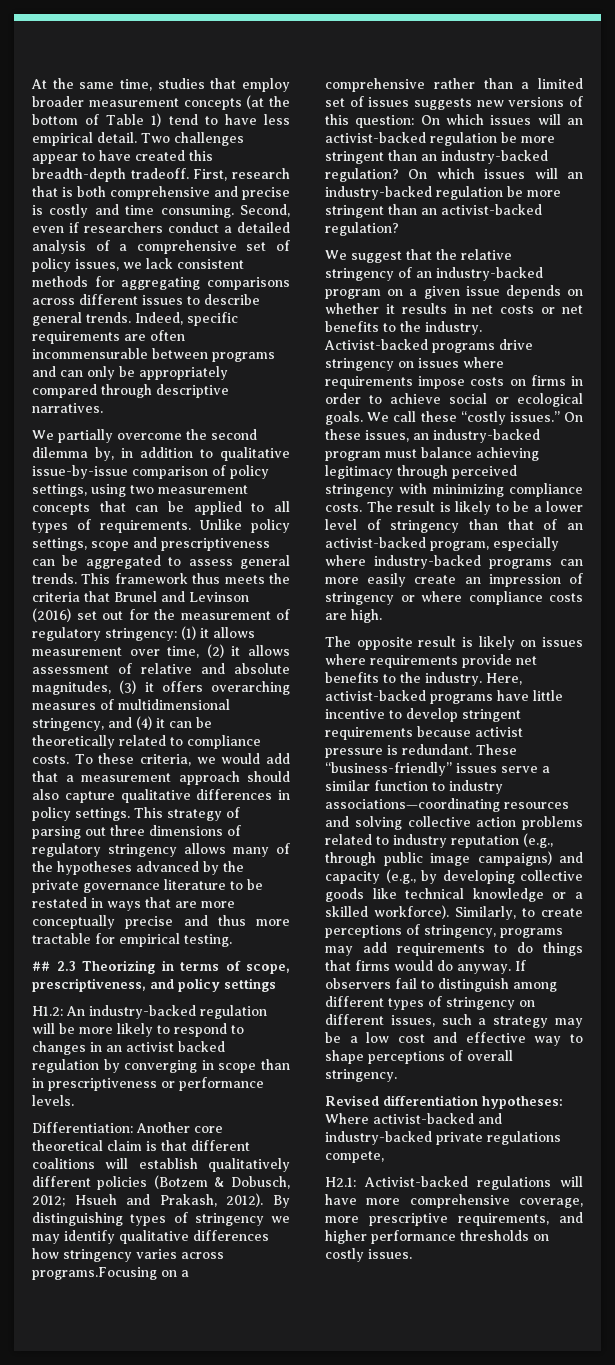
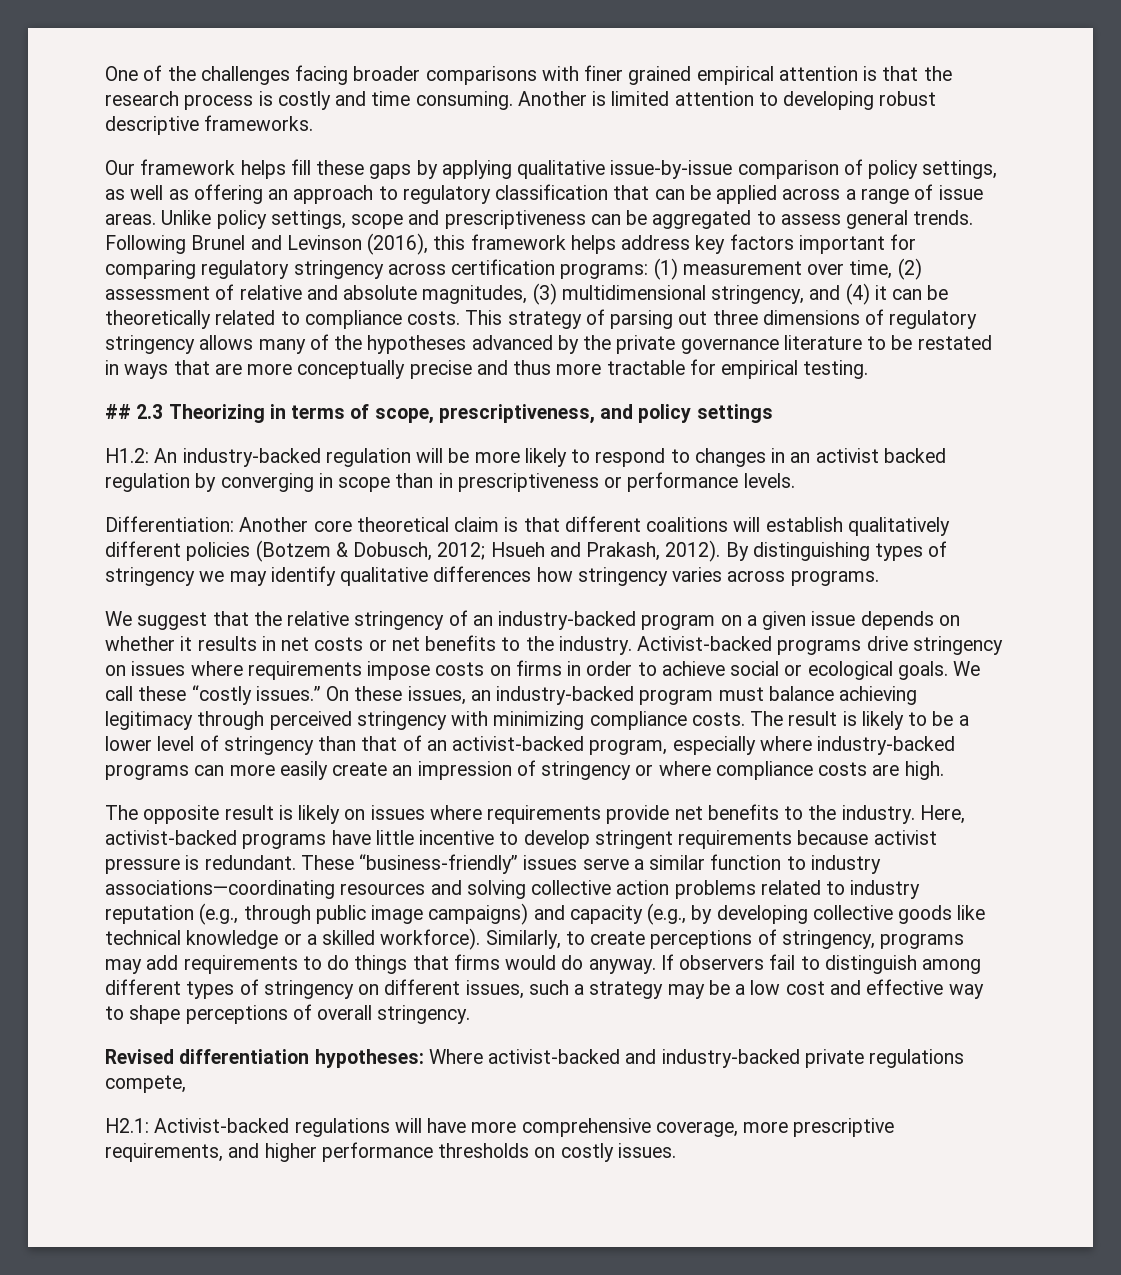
- At the same time, studies that employ broader measurement concepts (at the bottom of Table 1) tend to have less empirical detail. Two challenges appear to have created this breadth-depth tradeoff. First, research that is both comprehensive and precise is costly and time consuming.
+ One of the challenges facing broader comparisons with finer grained empirical attention is that the research process is costly and time consuming.
- Second, even if researchers conduct a detailed analysis of a comprehensive set of policy issues, we lack consistent methods for aggregating comparisons across different issues to describe general trends. Indeed, specific requirements are often incommensurable between programs and can only be appropriately compared through descriptive narratives.
- We partially overcome the second dilemma by, in addition to qualitative issue-by-issue comparison of policy settings, using two measurement concepts that can be applied to all types of requirements.
+ Another is limited attention to developing robust descriptive frameworks.
+ Our framework helps fill these gaps by applying qualitative issue-by-issue comparison of policy settings, as well as offering an approach to regulatory classification that can be applied across a range of issue areas.
- This framework thus meets the criteria that Brunel and Levinson (2016) set out for the measurement of regulatory stringency: (1) it allows measurement over time, (2) it allows assessment of relative and absolute magnitudes, (3) it offers overarching measures of multidimensional stringency, and (4) it can be theoretically related to compliance costs.
+ Following Brunel and Levinson (2016), this framework helps address key factors important for comparing regulatory stringency across certification programs: (1) measurement over time, (2) assessment of relative and absolute magnitudes, (3) multidimensional stringency, and (4) it can be theoretically related to compliance costs.
- To these criteria, we would add that a measurement approach should also capture qualitative differences in policy settings.
- By distinguishing types of stringency we may identify qualitative differences how stringency varies across programs.Focusing on a comprehensive rather than a limited set of issues suggests new versions of this question: On which issues will an activist-backed regulation be more stringent than an industry-backed regulation? On which issues will an industry-backed regulation be more stringent than an activist-backed regulation?
+ By distinguishing types of stringency we may identify qualitative differences how stringency varies across programs.

